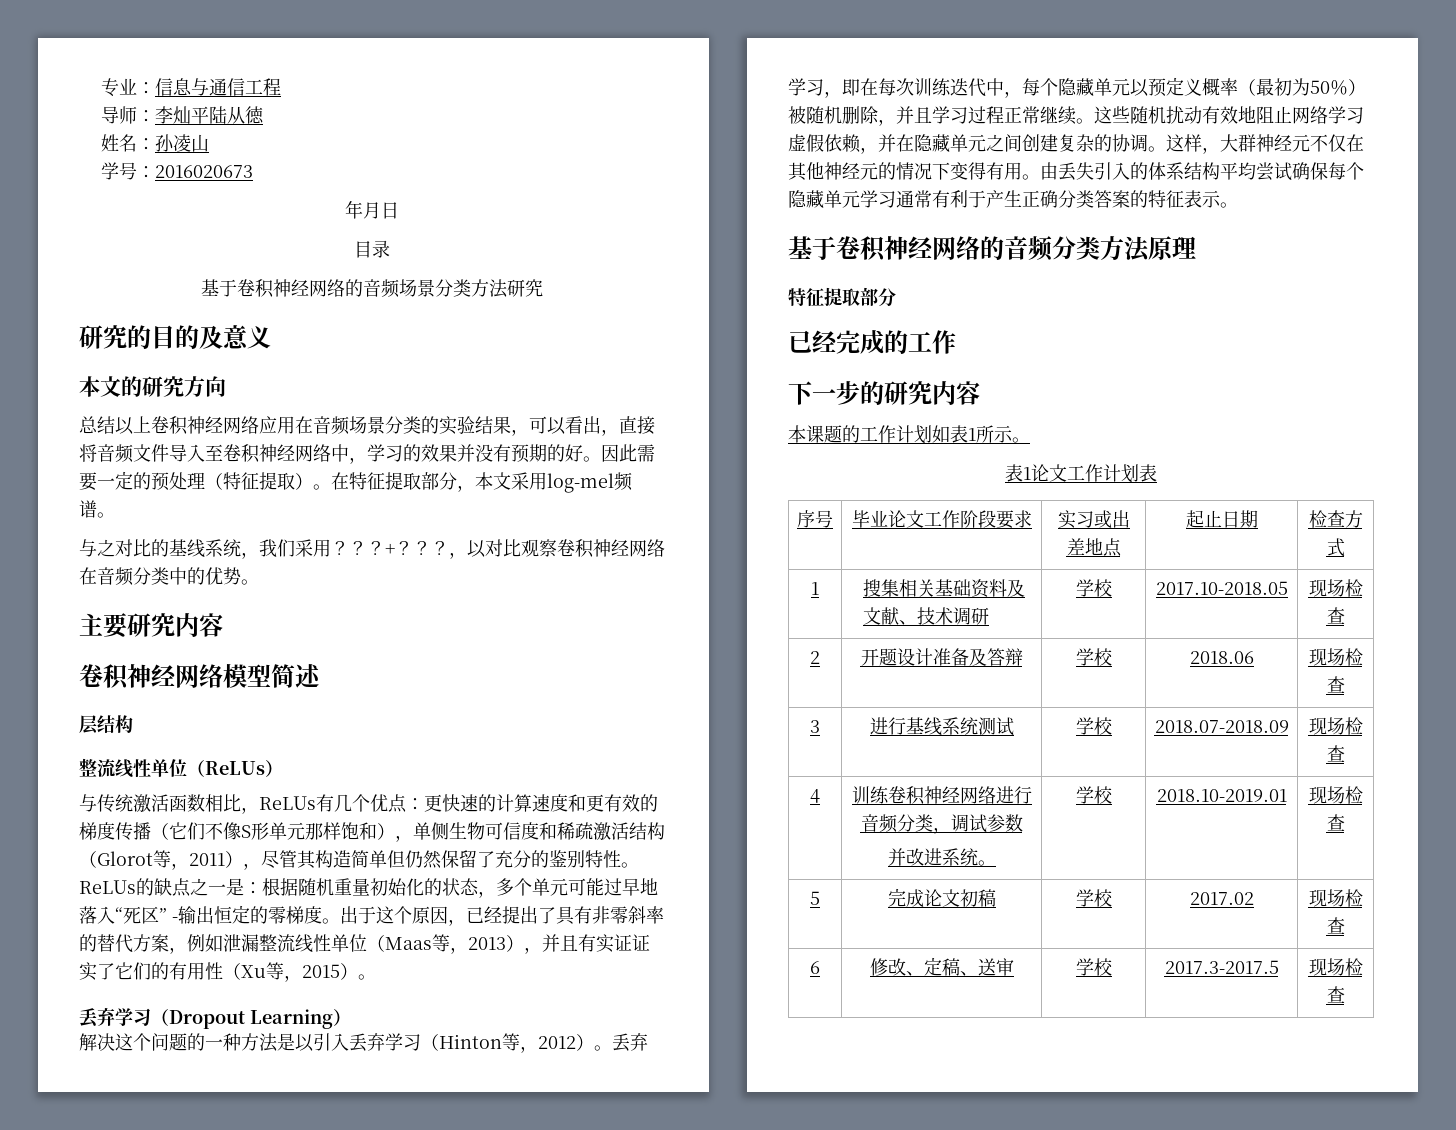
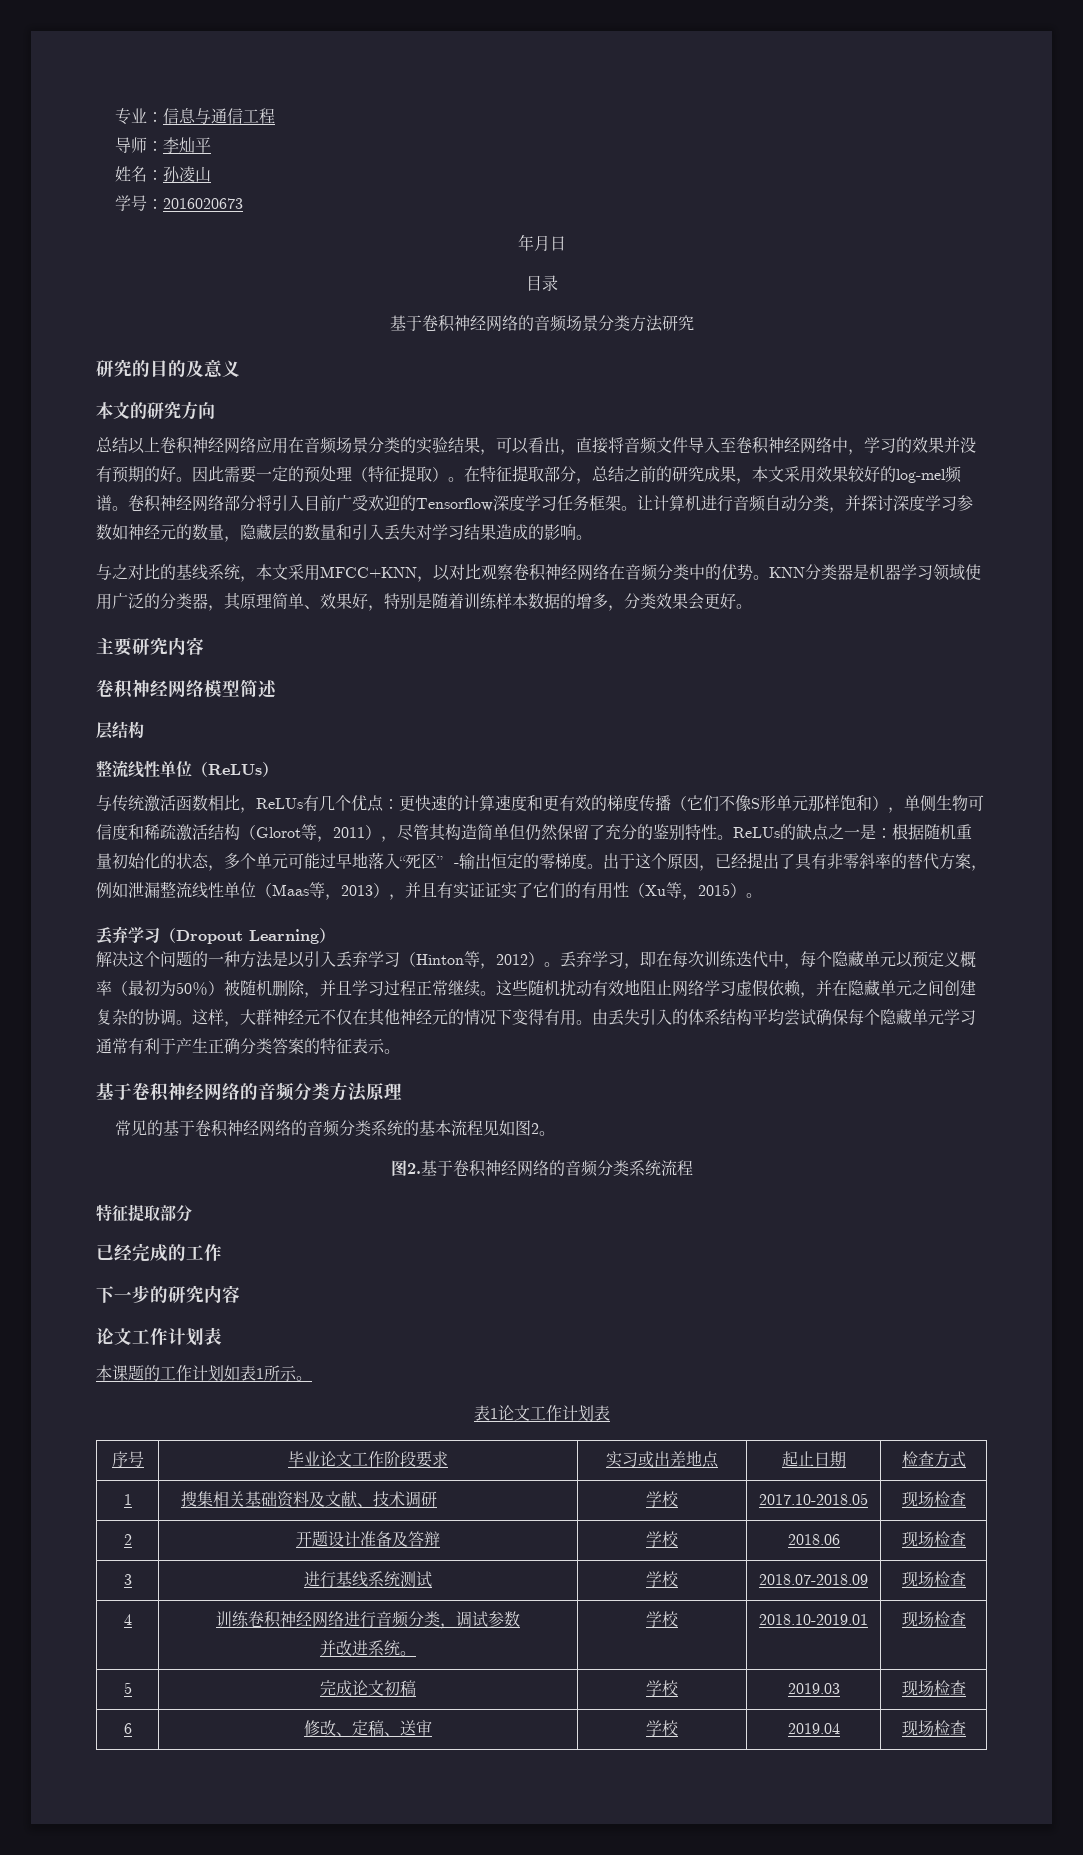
- 导师：李灿平陆从徳
+ 导师：李灿平
- 在特征提取部分，本文采用log-mel频谱。
+ 在特征提取部分，总结之前的研究成果，本文采用效果较好的log-mel频谱。卷积神经网络部分将引入目前广受欢迎的Tensorflow深度学习任务框架。让计算机进行音频自动分类，并探讨深度学习参数如神经元的数量，隐藏层的数量和引入丢失对学习结果造成的影响。
- 与之对比的基线系统，我们采用？？？+？？？，以对比观察卷积神经网络在音频分类中的优势。
+ 与之对比的基线系统，本文采用MFCC+KNN，以对比观察卷积神经网络在音频分类中的优势。KNN分类器是机器学习领域使用广泛的分类器，其原理简单、效果好，特别是随着训练样本数据的增多，分类效果会更好。
+ 常见的基于卷积神经网络的音频分类系统的基本流程见如图2。
+ 图2.基于卷积神经网络的音频分类系统流程
  下一步的研究内容
+ 论文工作计划表
- 5 | 完成论文初稿 | 学校 | 2017.02 | 现场检查
+ 5 | 完成论文初稿 | 学校 | 2019.03 | 现场检查
- 6 | 修改、定稿、送审 | 学校 | 2017.3-2017.5 | 现场检查
+ 6 | 修改、定稿、送审 | 学校 | 2019.04 | 现场检查

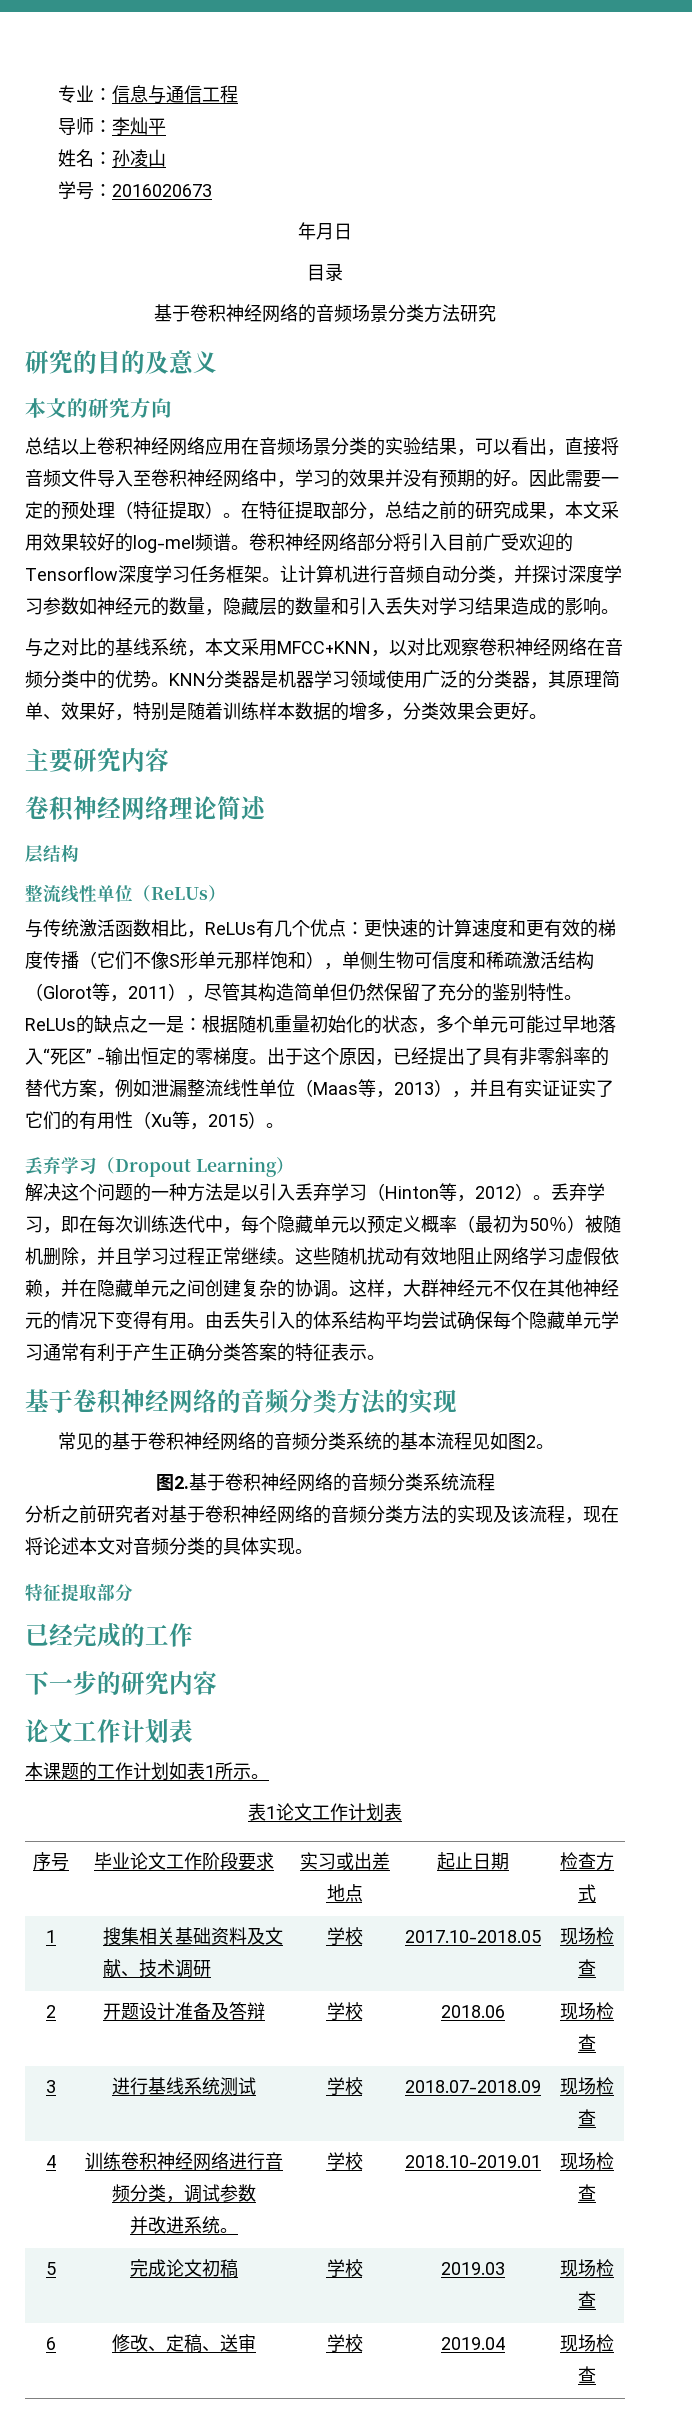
- 卷积神经网络模型简述
+ 卷积神经网络理论简述
  由丢失引入的体系结构平均尝试确保每个隐藏单元学习通常有利于产生正确分类答案的特征表示。
- 基于卷积神经网络的音频分类方法原理
+ 基于卷积神经网络的音频分类方法的实现
+ 分析之前研究者对基于卷积神经网络的音频分类方法的实现及该流程，现在将论述本文对音频分类的具体实现。

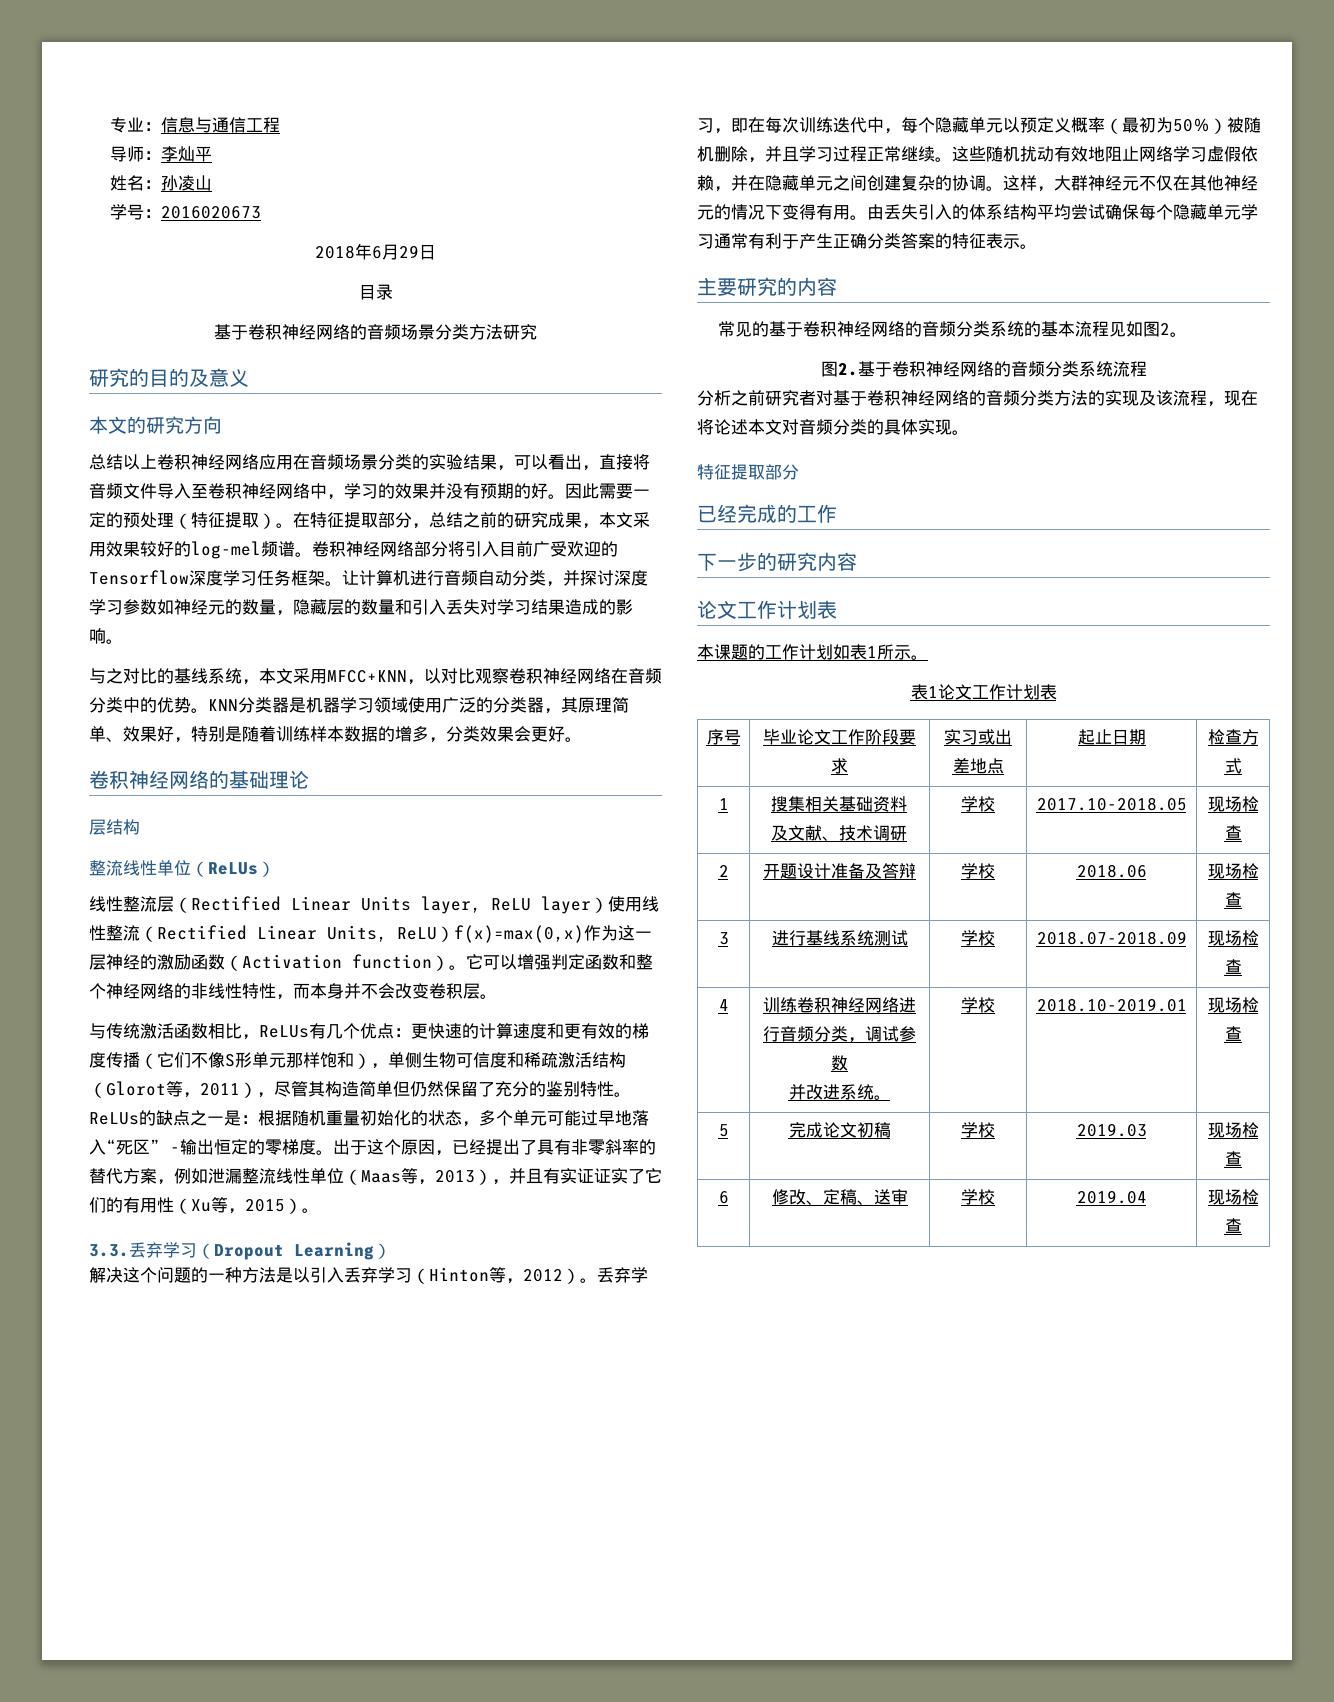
- 年月日
+ 2018年6月29日
- 主要研究内容
- 卷积神经网络理论简述
+ 卷积神经网络的基础理论
+ 线性整流层（Rectified Linear Units layer, ReLU layer）使用线性整流（Rectified Linear Units, ReLU）f(x)=max(0,x)作为这一层神经的激励函数（Activation function）。它可以增强判定函数和整个神经网络的非线性特性，而本身并不会改变卷积层。
- 丢弃学习（Dropout Learning）
+ 3.3.丢弃学习（Dropout Learning）
  由丢失引入的体系结构平均尝试确保每个隐藏单元学习通常有利于产生正确分类答案的特征表示。
- 基于卷积神经网络的音频分类方法的实现
+ 主要研究的内容

